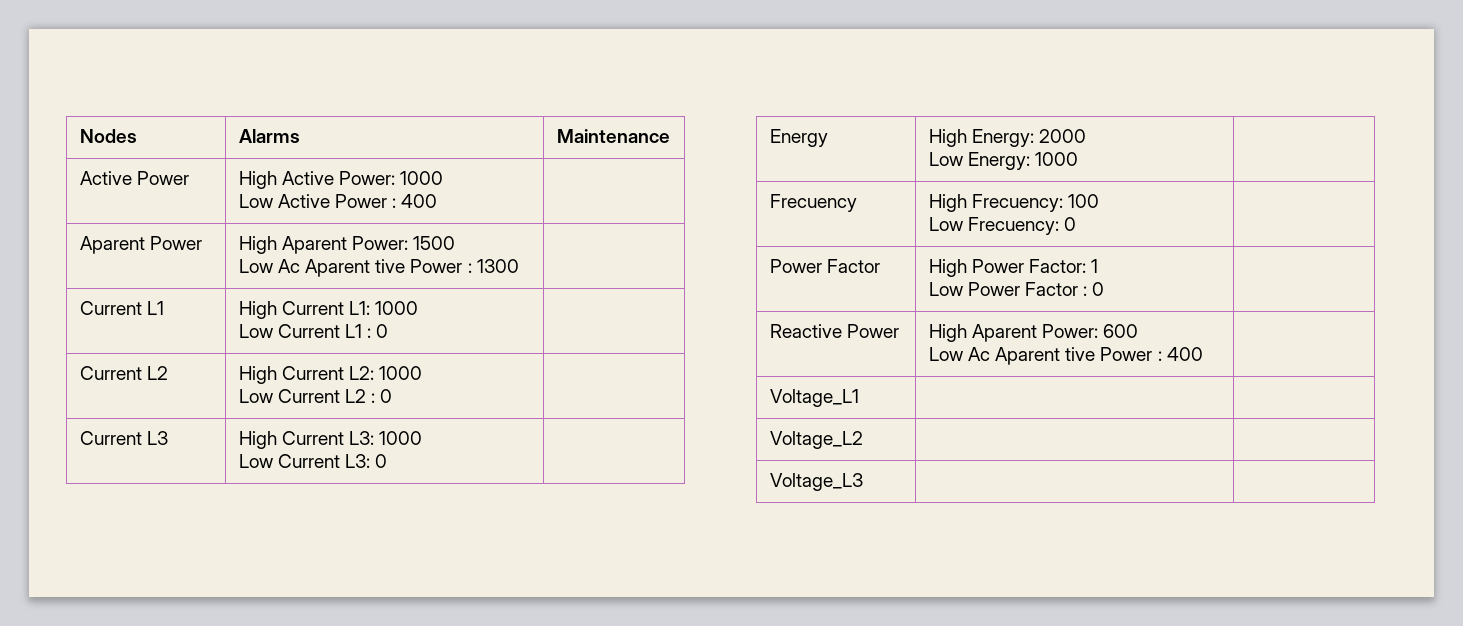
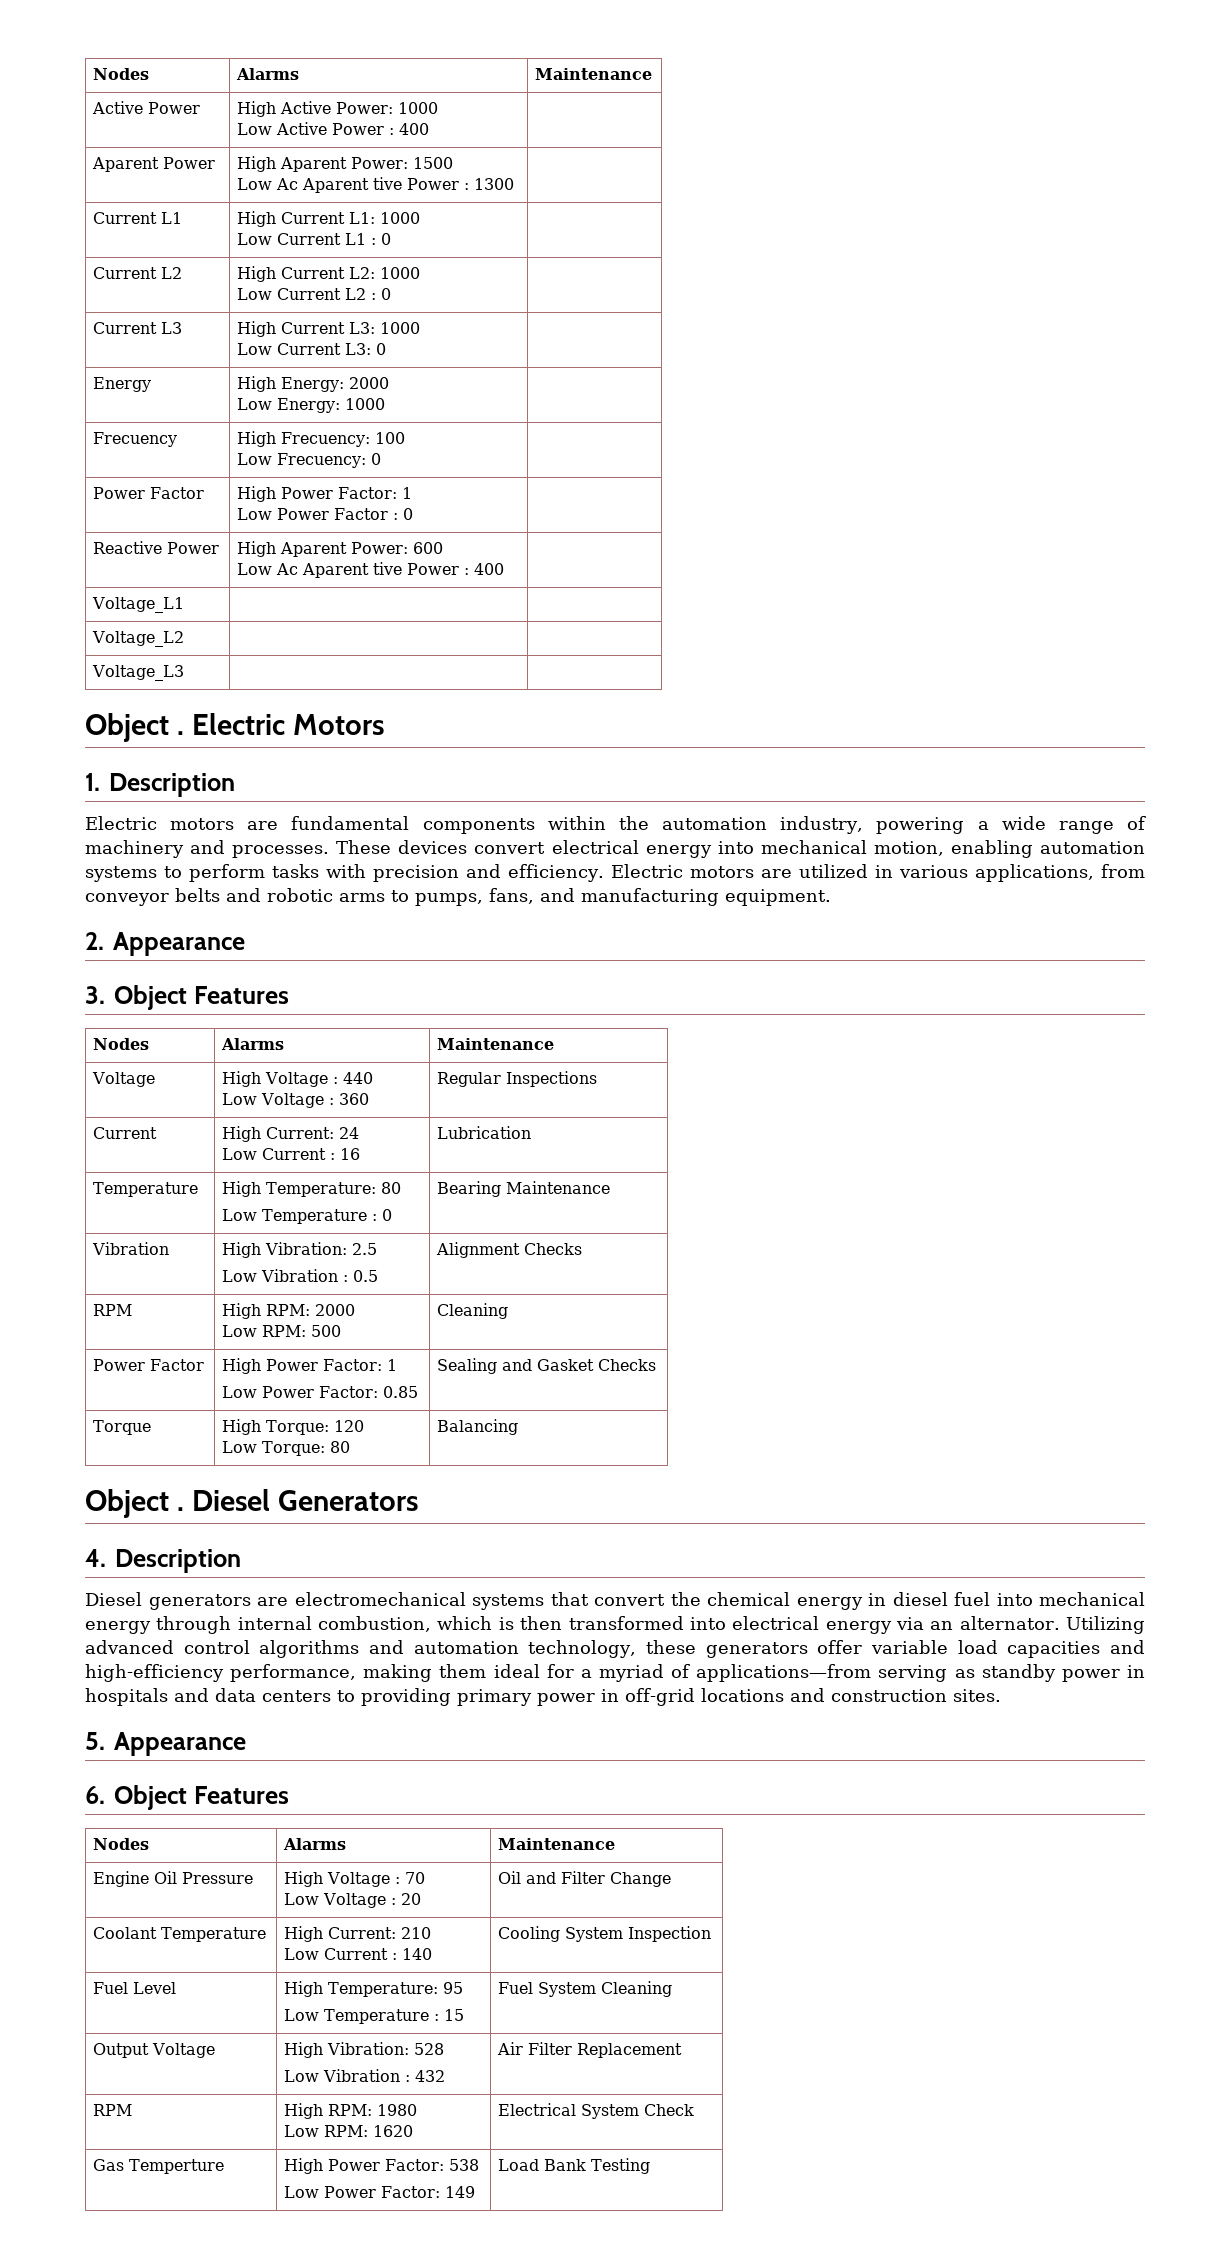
+ Object . Electric Motors
+ 1. Description
+ Electric motors are fundamental components within the automation industry, powering a wide range of machinery and processes. These devices convert electrical energy into mechanical motion, enabling automation systems to perform tasks with precision and efficiency. Electric motors are utilized in various applications, from conveyor belts and robotic arms to pumps, fans, and manufacturing equipment.
+ 2. Appearance
+ 3. Object Features
+ Nodes | Alarms | Maintenance
+ Voltage | High Voltage : 440
+ Low Voltage : 360 | Regular Inspections
+ Current | High Current: 24
+ Low Current : 16 | Lubrication
+ Temperature | High Temperature: 80
+ Low Temperature : 0 | Bearing Maintenance
+ Vibration | High Vibration: 2.5
+ Low Vibration : 0.5 | Alignment Checks
+ RPM | High RPM: 2000
+ Low RPM: 500 | Cleaning
+ Power Factor | High Power Factor: 1
+ Low Power Factor: 0.85 | Sealing and Gasket Checks
+ Torque | High Torque: 120
+ Low Torque: 80 | Balancing
+ Object . Diesel Generators
+ 4. Description
+ Diesel generators are electromechanical systems that convert the chemical energy in diesel fuel into mechanical energy through internal combustion, which is then transformed into electrical energy via an alternator. Utilizing advanced control algorithms and automation technology, these generators offer variable load capacities and high-efficiency performance, making them ideal for a myriad of applications—from serving as standby power in hospitals and data centers to providing primary power in off-grid locations and construction sites.
+ 5. Appearance
+ 6. Object Features
+ Nodes | Alarms | Maintenance
+ Engine Oil Pressure | High Voltage : 70
+ Low Voltage : 20 | Oil and Filter Change
+ Coolant Temperature | High Current: 210
+ Low Current : 140 | Cooling System Inspection
+ Fuel Level | High Temperature: 95
+ Low Temperature : 15 | Fuel System Cleaning
+ Output Voltage | High Vibration: 528
+ Low Vibration : 432 | Air Filter Replacement
+ RPM | High RPM: 1980
+ Low RPM: 1620 | Electrical System Check
+ Gas Temperture | High Power Factor: 538
+ Low Power Factor: 149 | Load Bank Testing

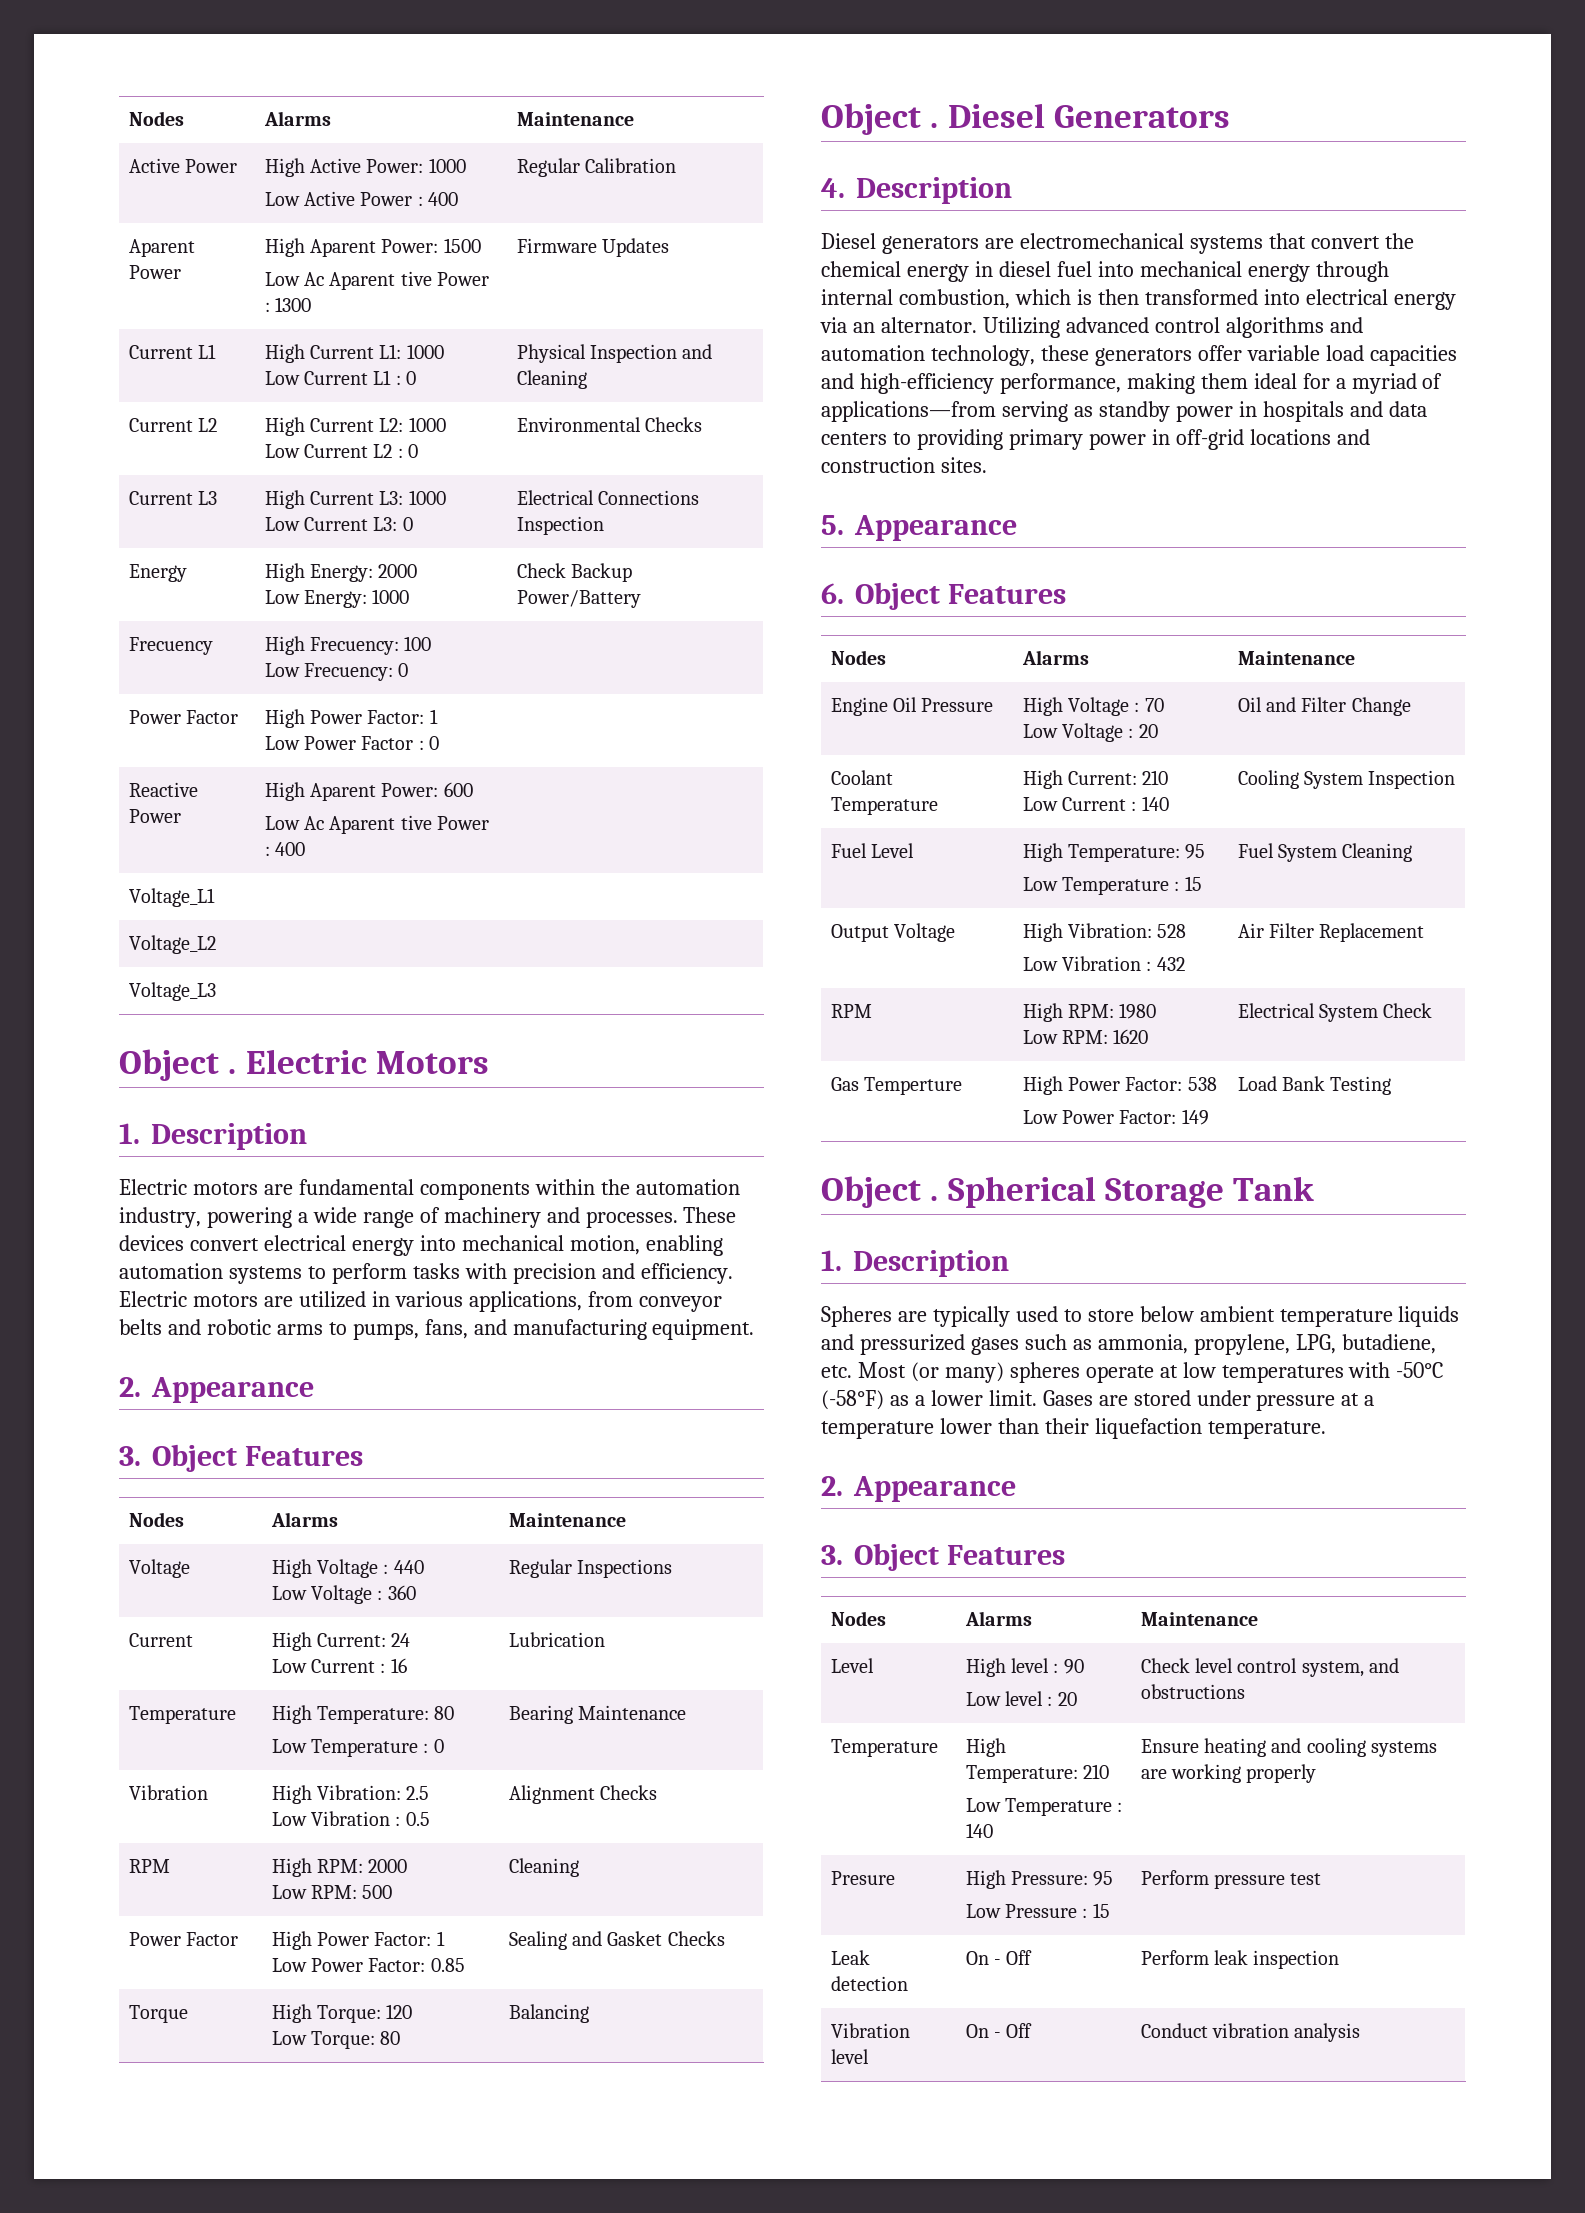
  Active Power | High Active Power: 1000
- Low Active Power : 400 |
+ Low Active Power : 400 | Regular Calibration
  Aparent Power | High Aparent Power: 1500
- Low Ac Aparent tive Power : 1300 |
+ Low Ac Aparent tive Power : 1300 | Firmware Updates
  Current L1 | High Current L1: 1000
- Low Current L1 : 0 |
+ Low Current L1 : 0 | Physical Inspection and Cleaning
  Current L2 | High Current L2: 1000
- Low Current L2 : 0 |
+ Low Current L2 : 0 | Environmental Checks
  Current L3 | High Current L3: 1000
- Low Current L3: 0 |
+ Low Current L3: 0 | Electrical Connections Inspection
  Energy | High Energy: 2000
- Low Energy: 1000 |
+ Low Energy: 1000 | Check Backup Power/Battery
+ Object . Spherical Storage Tank
+ 1. Description
+ Spheres are typically used to store below ambient temperature liquids and pressurized gases such as ammonia, propylene, LPG, butadiene, etc. Most (or many) spheres operate at low temperatures with -50°C (-58°F) as a lower limit. Gases are stored under pressure at a temperature lower than their liquefaction temperature.
+ 2. Appearance
+ 3. Object Features
+ Nodes | Alarms | Maintenance
+ Level | High level : 90
+ Low level : 20 | Check level control system, and obstructions
+ Temperature | High Temperature: 210
+ Low Temperature : 140 | Ensure heating and cooling systems are working properly
+ Presure | High Pressure: 95
+ Low Pressure : 15 | Perform pressure test
+ Leak detection | On - Off | Perform leak inspection
+ Vibration level | On - Off | Conduct vibration analysis

